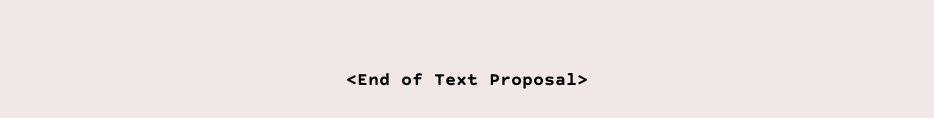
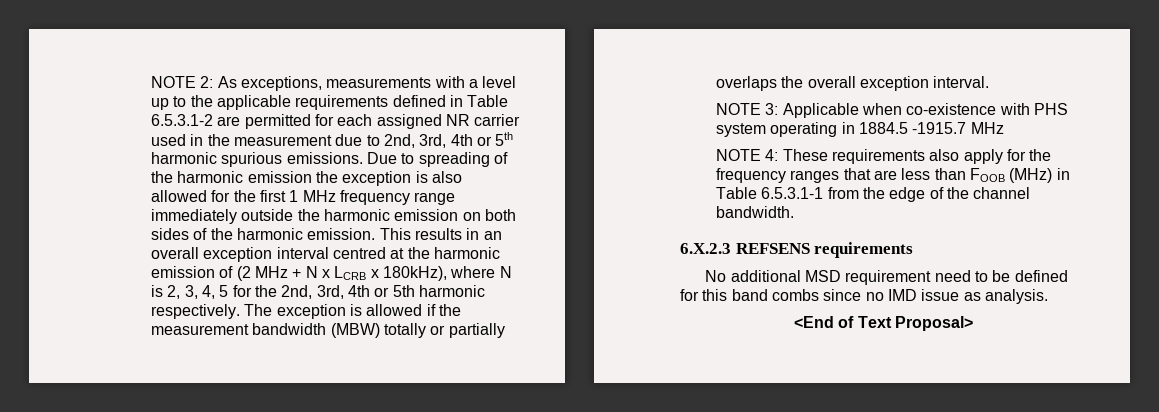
+ NOTE 2: As exceptions, measurements with a level up to the applicable requirements defined in Table 6.5.3.1-2 are permitted for each assigned NR carrier used in the measurement due to 2nd, 3rd, 4th or 5th harmonic spurious emissions. Due to spreading of the harmonic emission the exception is also allowed for the first 1 MHz frequency range immediately outside the harmonic emission on both sides of the harmonic emission. This results in an overall exception interval centred at the harmonic emission of (2 MHz + N x LCRB x 180kHz), where N is 2, 3, 4, 5 for the 2nd, 3rd, 4th or 5th harmonic respectively. The exception is allowed if the measurement bandwidth (MBW) totally or partially overlaps the overall exception interval.
+ NOTE 3: Applicable when co-existence with PHS system operating in 1884.5 -1915.7 MHz
+ NOTE 4: These requirements also apply for the frequency ranges that are less than FOOB (MHz) in Table 6.5.3.1-1 from the edge of the channel bandwidth.
+ 6.X.2.3 REFSENS requirements
+ No additional MSD requirement need to be defined for this band combs since no IMD issue as analysis.

